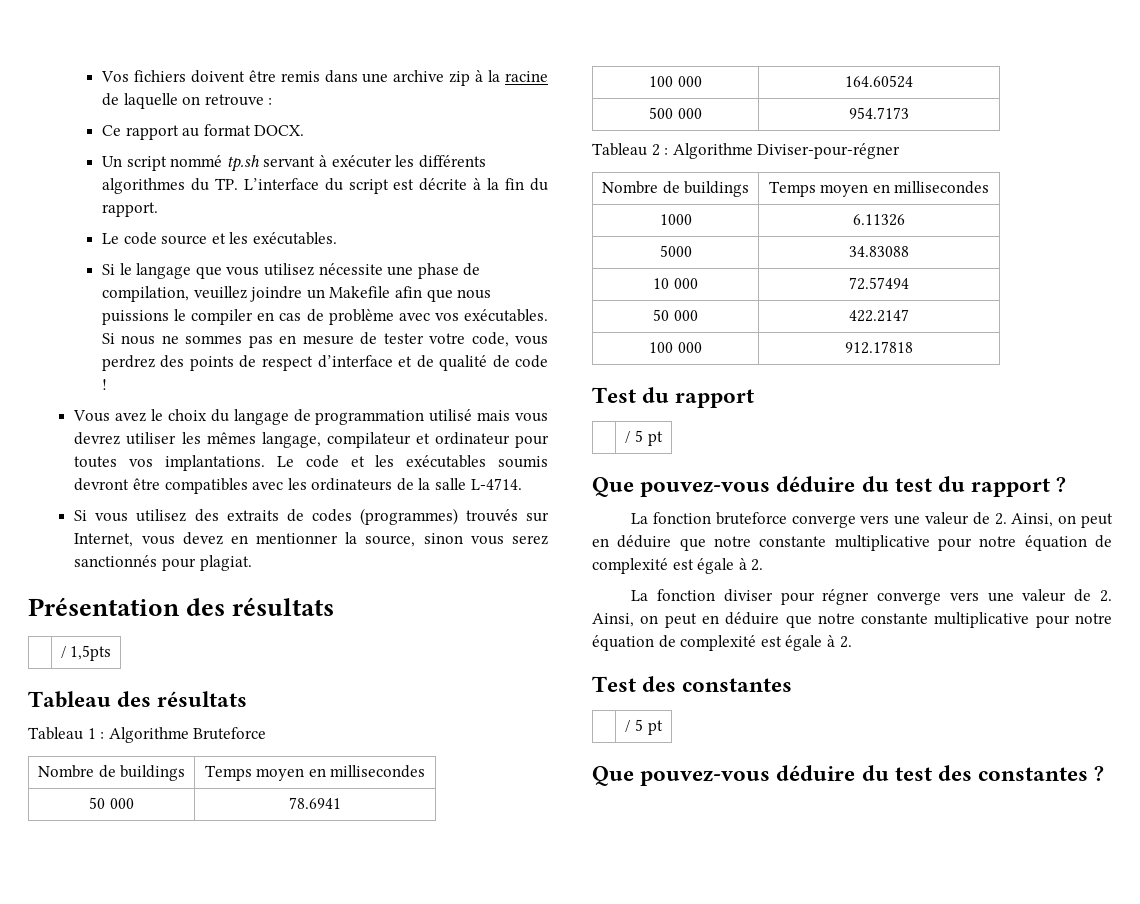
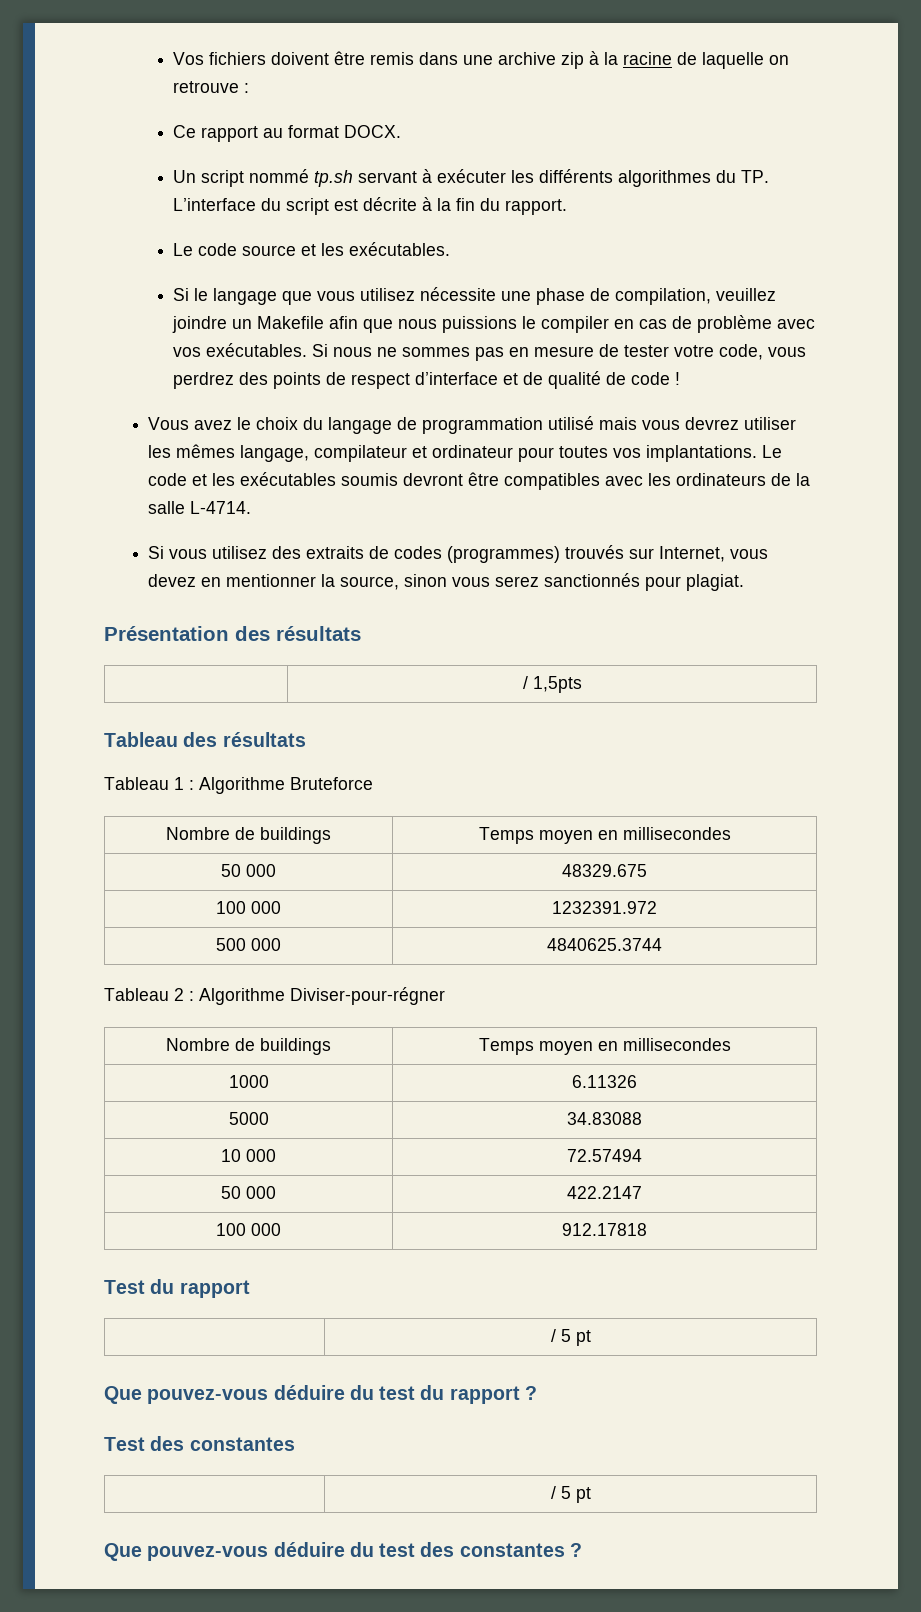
- 50 000 | 78.6941
- 100 000 | 164.60524
+ 50 000 | 48329.675
+ 100 000 | 1232391.972
- 500 000 | 954.7173
+ 500 000 | 4840625.3744
- La fonction bruteforce converge vers une valeur de 2. Ainsi, on peut en déduire que notre constante multiplicative pour notre équation de complexité est égale à 2.
- La fonction diviser pour régner converge vers une valeur de 2. Ainsi, on peut en déduire que notre constante multiplicative pour notre équation de complexité est égale à 2.

